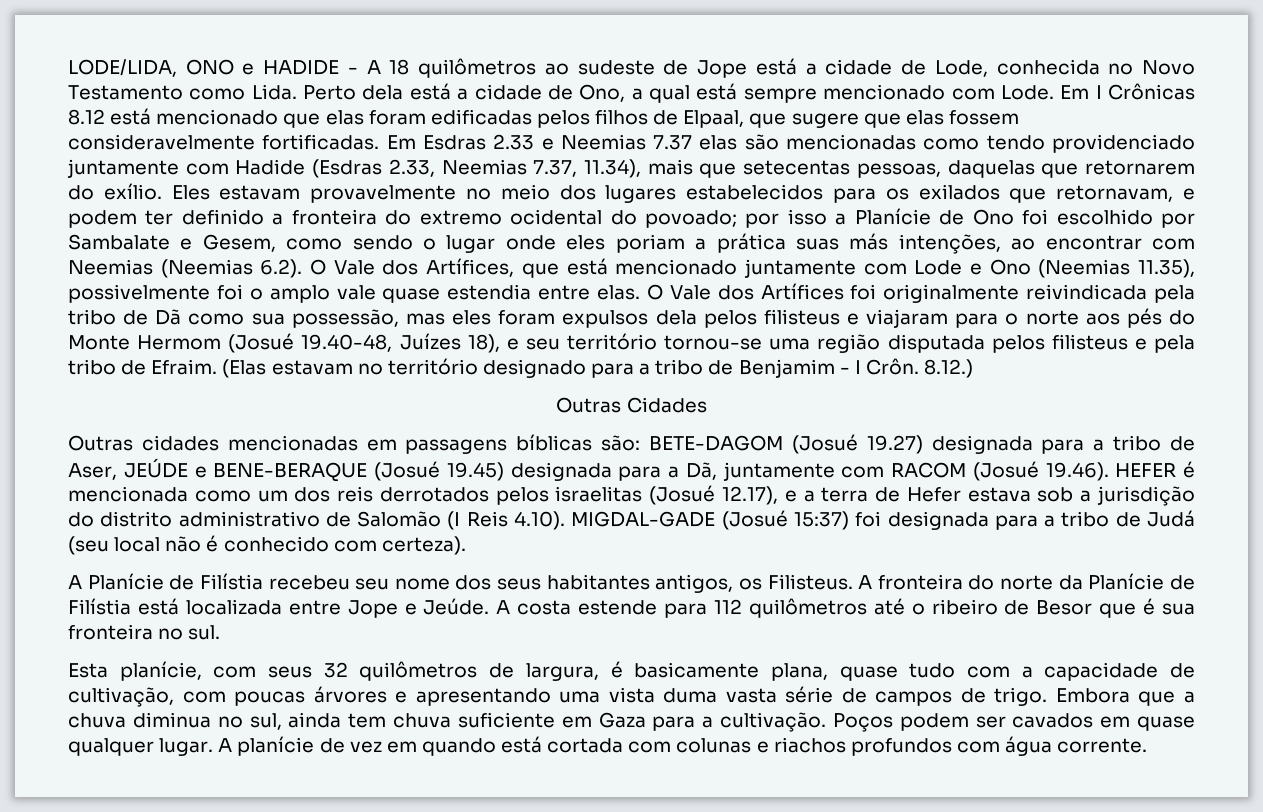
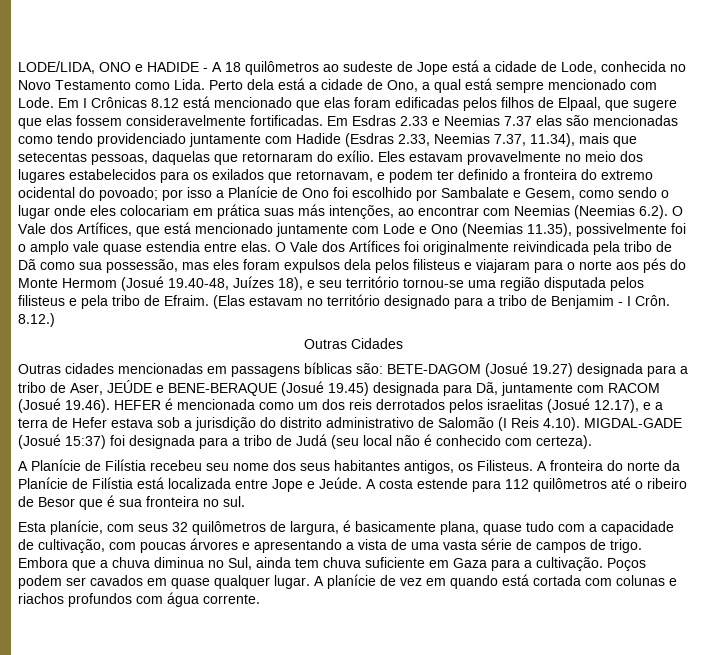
- Em Esdras 2.33 e Neemias 7.37 elas são mencionadas como tendo providenciado juntamente com Hadide (Esdras 2.33, Neemias 7.37, 11.34), mais que setecentas pessoas, daquelas que retornarem do exílio.
+ Em Esdras 2.33 e Neemias 7.37 elas são mencionadas como tendo providenciado juntamente com Hadide (Esdras 2.33, Neemias 7.37, 11.34), mais que setecentas pessoas, daquelas que retornaram do exílio.
- por isso a Planície de Ono foi escolhido por Sambalate e Gesem, como sendo o lugar onde eles poriam a prática suas más intenções, ao encontrar com Neemias (Neemias 6.2). O Vale dos Artífices, que está mencionado juntamente com Lode e Ono (Neemias 11.35), possivelmente foi o amplo vale quase estendia entre elas.
+ por isso a Planície de Ono foi escolhido por Sambalate e Gesem, como sendo o lugar onde eles colocariam em prática suas más intenções, ao encontrar com Neemias (Neemias 6.2). O Vale dos Artífices, que está mencionado juntamente com Lode e Ono (Neemias 11.35), possivelmente foi o amplo vale quase estendia entre elas.
- BETE-DAGOM (Josué 19.27) designada para a tribo de Aser, JEÚDE e BENE-BERAQUE (Josué 19.45) designada para a Dã, juntamente com RACOM (Josué 19.46). HEFER é mencionada como um dos reis derrotados pelos israelitas (Josué 12.17), e a terra de Hefer estava sob a jurisdição do distrito administrativo de Salomão (I Reis 4.10). MIGDAL-GADE (Josué 15:37) foi designada para a tribo de Judá (seu local não é conhecido com certeza).
+ BETE-DAGOM (Josué 19.27) designada para a tribo de Aser, JEÚDE e BENE-BERAQUE (Josué 19.45) designada para Dã, juntamente com RACOM (Josué 19.46). HEFER é mencionada como um dos reis derrotados pelos israelitas (Josué 12.17), e a terra de Hefer estava sob a jurisdição do distrito administrativo de Salomão (I Reis 4.10). MIGDAL-GADE (Josué 15:37) foi designada para a tribo de Judá (seu local não é conhecido com certeza).
- Esta planície, com seus 32 quilômetros de largura, é basicamente plana, quase tudo com a capacidade de cultivação, com poucas árvores e apresentando uma vista duma vasta série de campos de trigo.
+ Esta planície, com seus 32 quilômetros de largura, é basicamente plana, quase tudo com a capacidade de cultivação, com poucas árvores e apresentando a vista de uma vasta série de campos de trigo.
- Embora que a chuva diminua no sul, ainda tem chuva suficiente em Gaza para a cultivação.
+ Embora que a chuva diminua no Sul, ainda tem chuva suficiente em Gaza para a cultivação.

